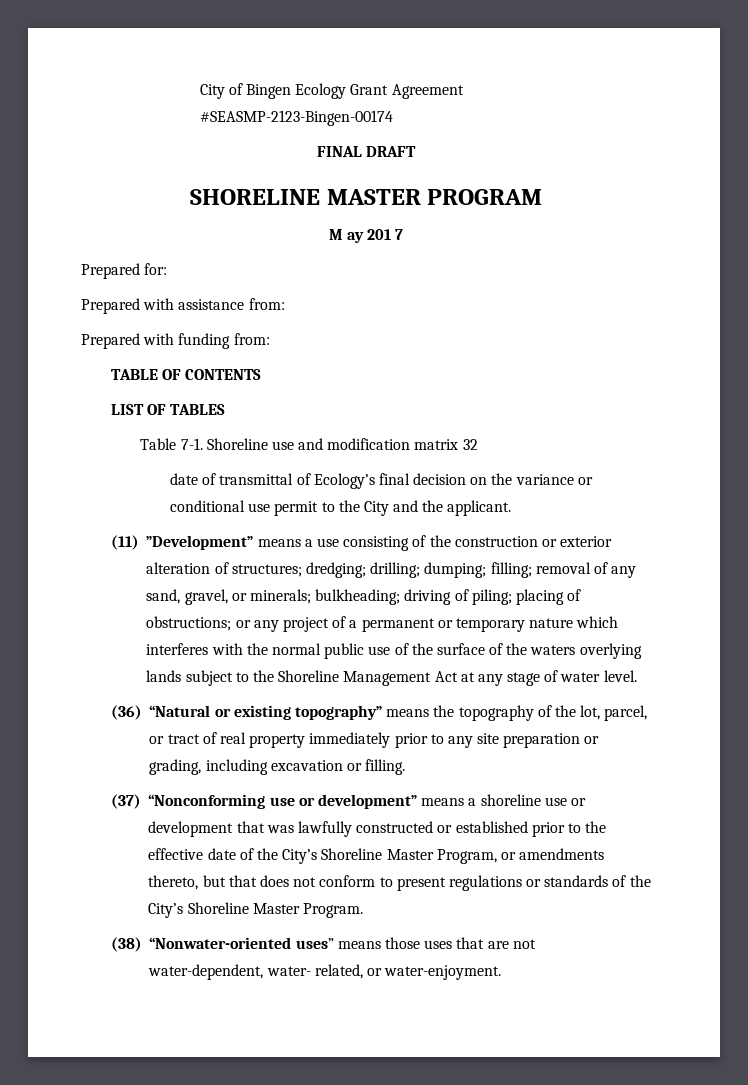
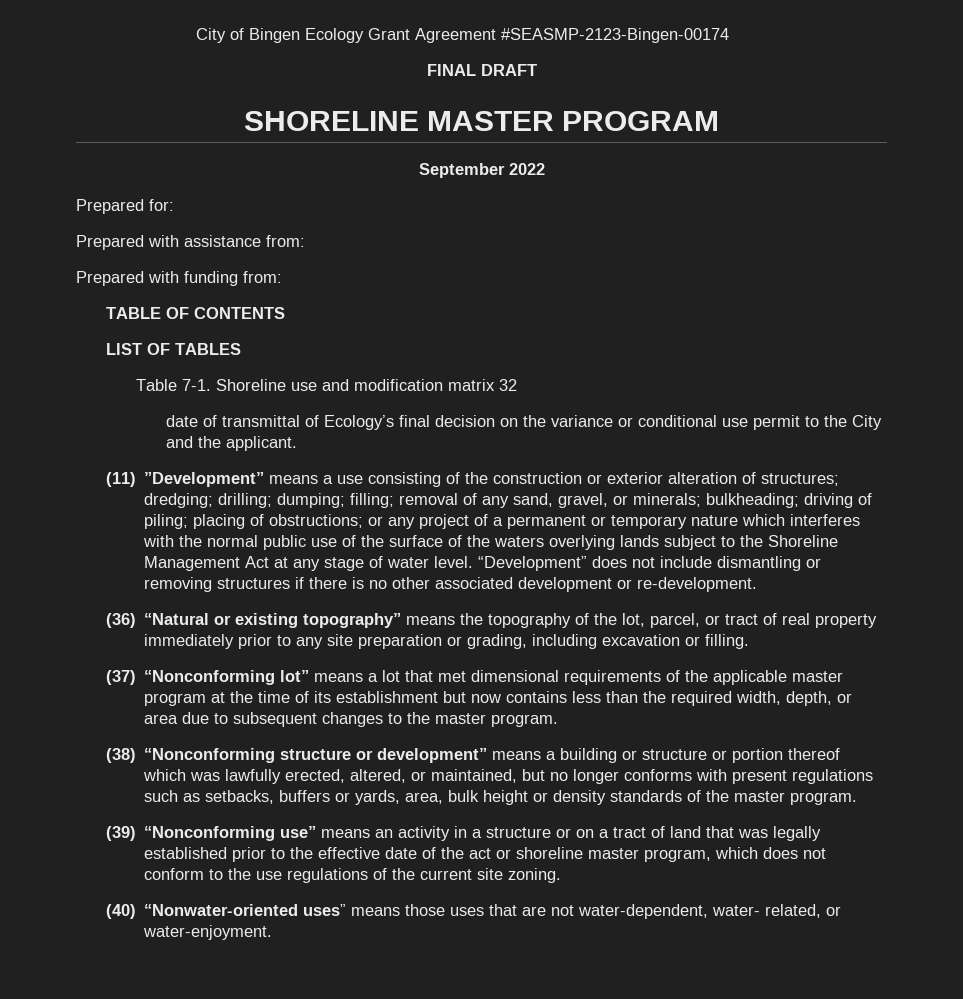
- M ay 201 7
+ September 2022
+ “Development” does not include dismantling or removing structures if there is no other associated development or re-development.
- (37) “Nonconforming use or development” means a shoreline use or development that was lawfully constructed or established prior to the effective date of the City’s Shoreline Master Program, or amendments thereto, but that does not conform to present regulations or standards of the City’s Shoreline Master Program.
- (38) “Nonwater-oriented uses” means those uses that are not water-dependent, water- related, or water-enjoyment.
+ (37) “Nonconforming lot” means a lot that met dimensional requirements of the applicable master program at the time of its establishment but now contains less than the required width, depth, or area due to subsequent changes to the master program.
+ (38) “Nonconforming structure or development” means a building or structure or portion thereof which was lawfully erected, altered, or maintained, but no longer conforms with present regulations such as setbacks, buffers or yards, area, bulk height or density standards of the master program.
+ (39) “Nonconforming use” means an activity in a structure or on a tract of land that was legally established prior to the effective date of the act or shoreline master program, which does not conform to the use regulations of the current site zoning.
+ (40) “Nonwater-oriented uses” means those uses that are not water-dependent, water- related, or water-enjoyment.

